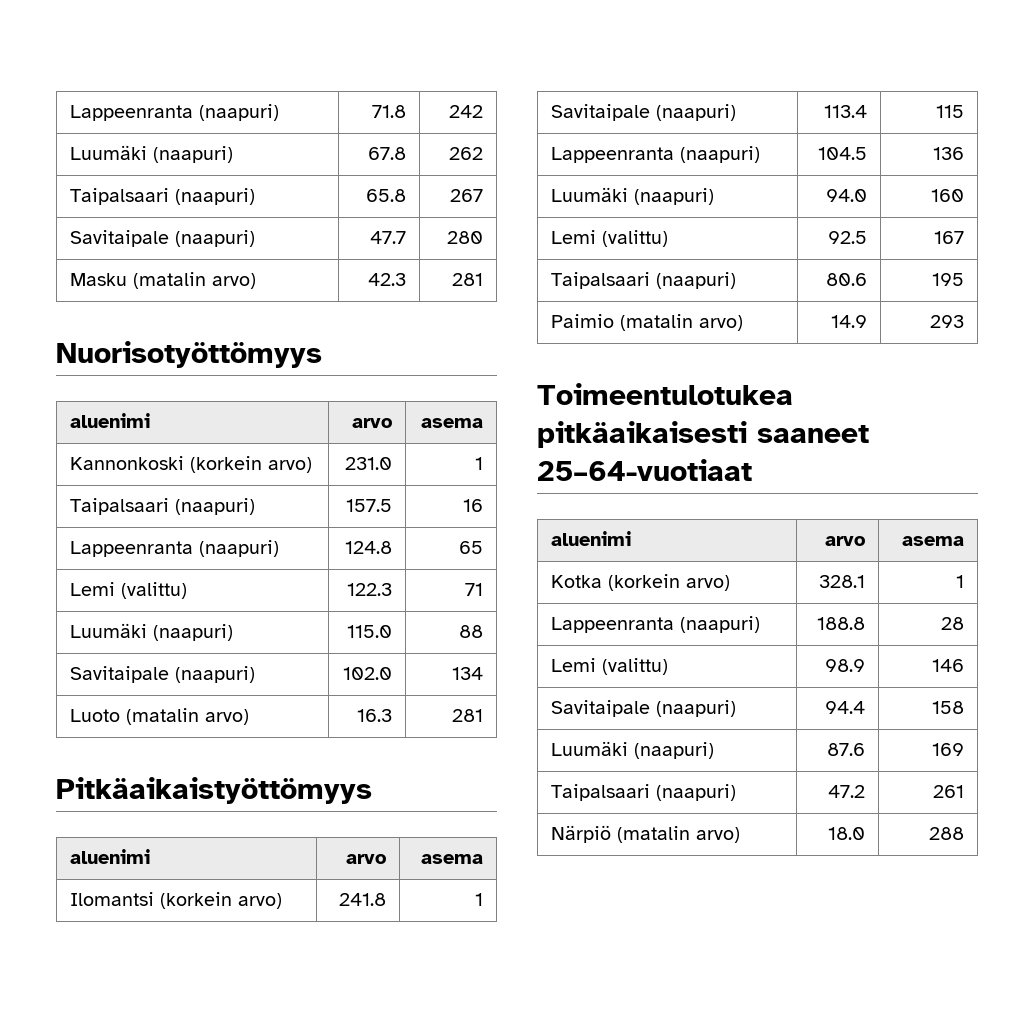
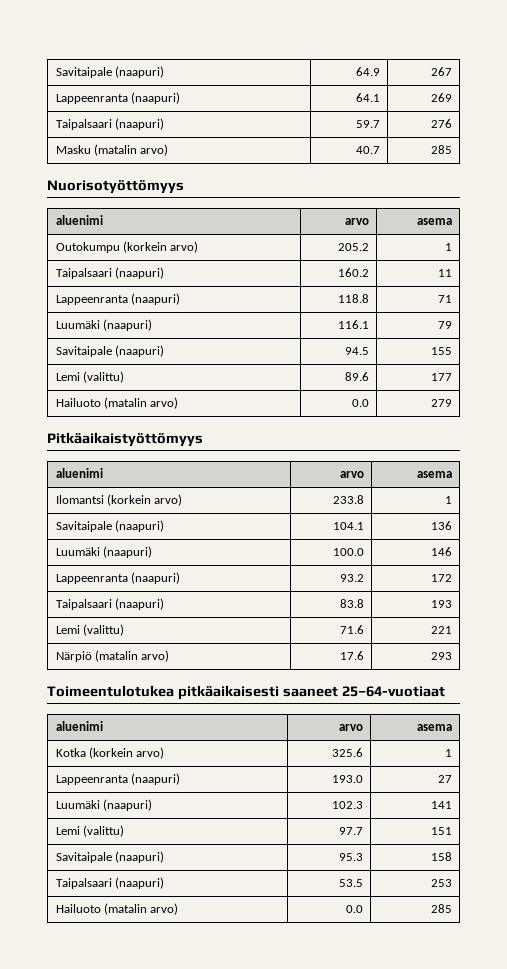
- Lappeenranta (naapuri) | 71.8 | 242
- Luumäki (naapuri) | 67.8 | 262
- Taipalsaari (naapuri) | 65.8 | 267
- Savitaipale (naapuri) | 47.7 | 280
+ Savitaipale (naapuri) | 64.9 | 267
+ Lappeenranta (naapuri) | 64.1 | 269
+ Taipalsaari (naapuri) | 59.7 | 276
- Masku (matalin arvo) | 42.3 | 281
+ Masku (matalin arvo) | 40.7 | 285
- Kannonkoski (korkein arvo) | 231.0 | 1
+ Outokumpu (korkein arvo) | 205.2 | 1
- Taipalsaari (naapuri) | 157.5 | 16
- Lappeenranta (naapuri) | 124.8 | 65
- Lemi (valittu) | 122.3 | 71
+ Taipalsaari (naapuri) | 160.2 | 11
+ Lappeenranta (naapuri) | 118.8 | 71
- Luumäki (naapuri) | 115.0 | 88
- Savitaipale (naapuri) | 102.0 | 134
- Luoto (matalin arvo) | 16.3 | 281
+ Luumäki (naapuri) | 116.1 | 79
+ Savitaipale (naapuri) | 94.5 | 155
+ Lemi (valittu) | 89.6 | 177
+ Hailuoto (matalin arvo) | 0.0 | 279
- Ilomantsi (korkein arvo) | 241.8 | 1
+ Ilomantsi (korkein arvo) | 233.8 | 1
- Savitaipale (naapuri) | 113.4 | 115
- Lappeenranta (naapuri) | 104.5 | 136
- Luumäki (naapuri) | 94.0 | 160
- Lemi (valittu) | 92.5 | 167
- Taipalsaari (naapuri) | 80.6 | 195
- Paimio (matalin arvo) | 14.9 | 293
+ Savitaipale (naapuri) | 104.1 | 136
+ Luumäki (naapuri) | 100.0 | 146
+ Lappeenranta (naapuri) | 93.2 | 172
+ Taipalsaari (naapuri) | 83.8 | 193
+ Lemi (valittu) | 71.6 | 221
+ Närpiö (matalin arvo) | 17.6 | 293
- Kotka (korkein arvo) | 328.1 | 1
+ Kotka (korkein arvo) | 325.6 | 1
- Lappeenranta (naapuri) | 188.8 | 28
- Lemi (valittu) | 98.9 | 146
- Savitaipale (naapuri) | 94.4 | 158
+ Lappeenranta (naapuri) | 193.0 | 27
+ Luumäki (naapuri) | 102.3 | 141
+ Lemi (valittu) | 97.7 | 151
+ Savitaipale (naapuri) | 95.3 | 158
- Luumäki (naapuri) | 87.6 | 169
- Taipalsaari (naapuri) | 47.2 | 261
- Närpiö (matalin arvo) | 18.0 | 288
+ Taipalsaari (naapuri) | 53.5 | 253
+ Hailuoto (matalin arvo) | 0.0 | 285

